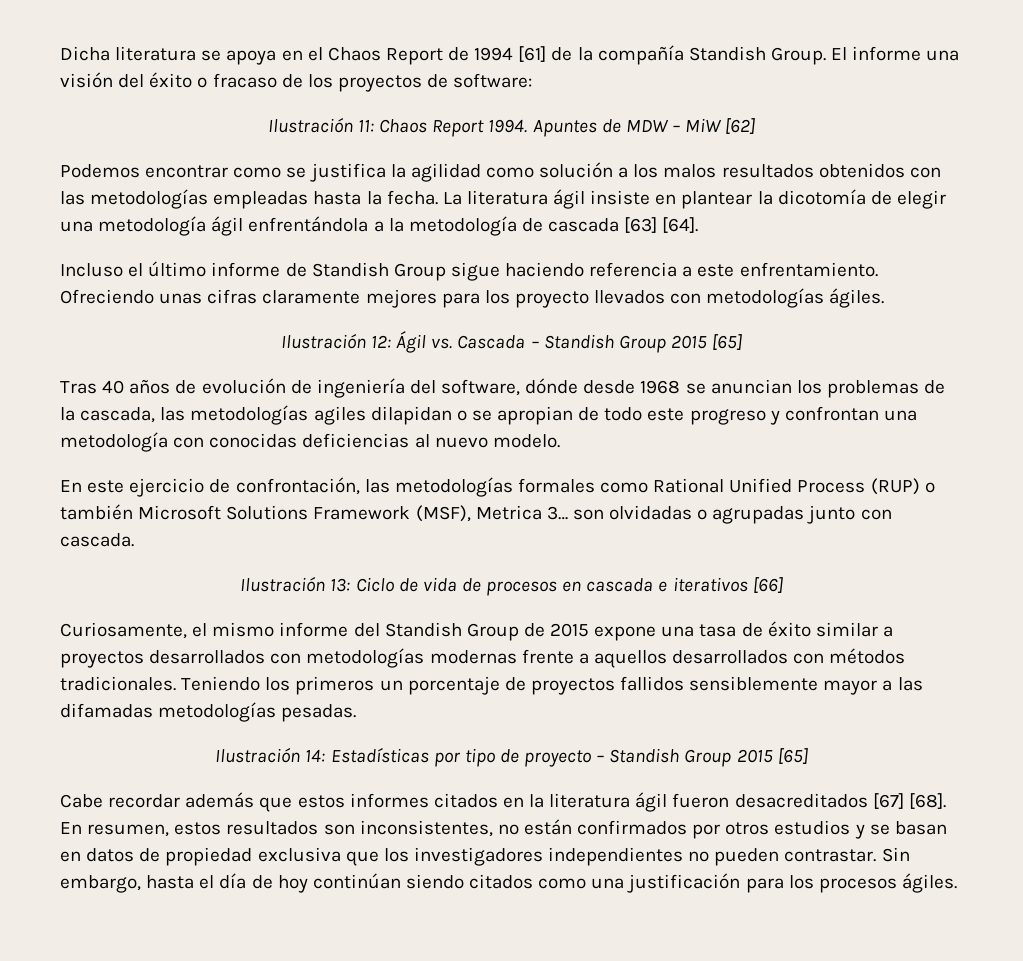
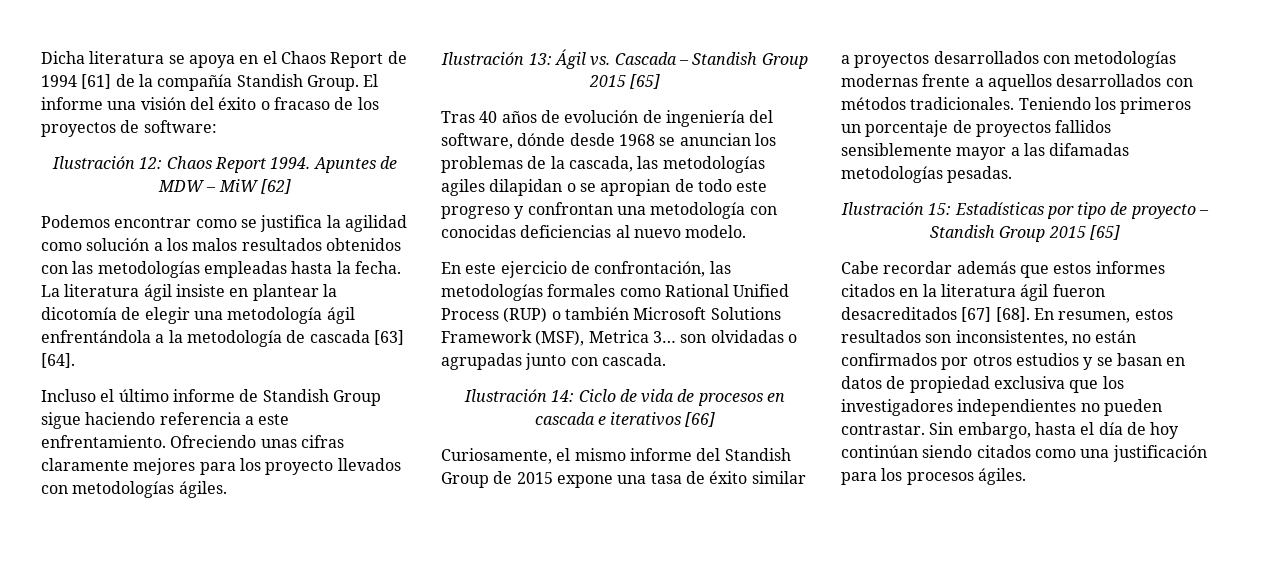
- Ilustración 11: Chaos Report 1994.
+ Ilustración 12: Chaos Report 1994.
- Ilustración 12: Ágil vs. Cascada – Standish Group 2015 [65]
+ Ilustración 13: Ágil vs. Cascada – Standish Group 2015 [65]
- Ilustración 13: Ciclo de vida de procesos en cascada e iterativos [66]
+ Ilustración 14: Ciclo de vida de procesos en cascada e iterativos [66]
- Ilustración 14: Estadísticas por tipo de proyecto – Standish Group 2015 [65]
+ Ilustración 15: Estadísticas por tipo de proyecto – Standish Group 2015 [65]

